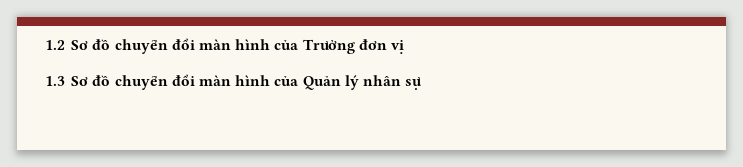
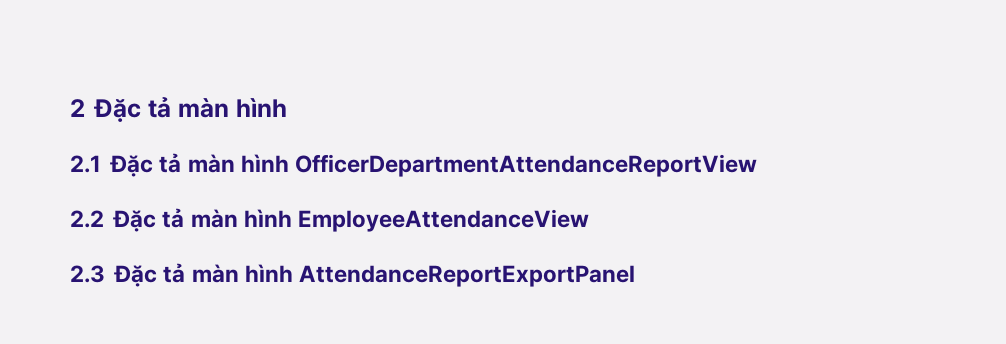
- 1.2 Sơ đồ chuyển đổi màn hình của Trưởng đơn vị
- 1.3 Sơ đồ chuyển đổi màn hình của Quản lý nhân sự
+ 2 Đặc tả màn hình
+ 2.1 Đặc tả màn hình OfficerDepartmentAttendanceReportView
+ 2.2 Đặc tả màn hình EmployeeAttendanceView
+ 2.3 Đặc tả màn hình AttendanceReportExportPanel

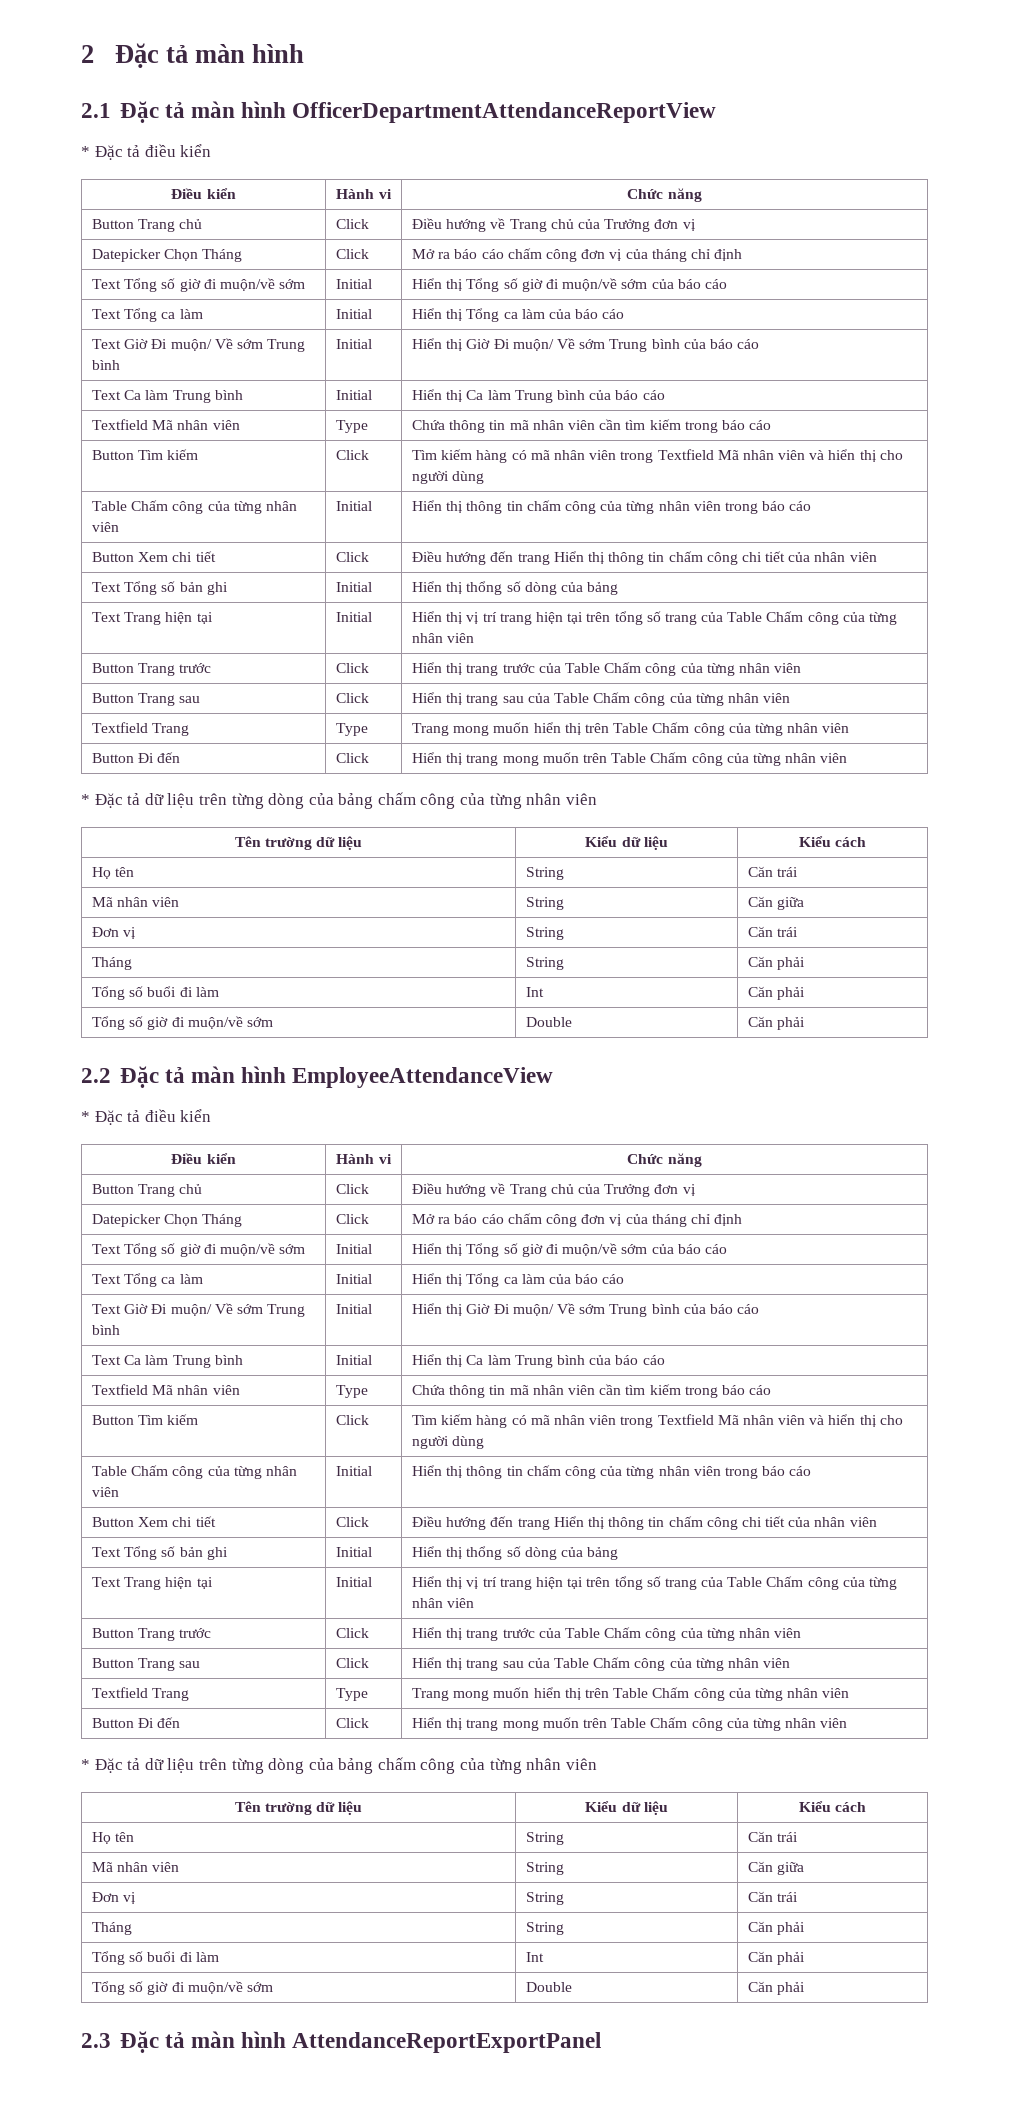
  2.1 Đặc tả màn hình OfficerDepartmentAttendanceReportView
+ * Đặc tả điều kiển
+ Điều kiển | Hành vi | Chức năng
+ Button Trang chủ | Click | Điều hướng về Trang chủ của Trưởng đơn vị
+ Datepicker Chọn Tháng | Click | Mở ra báo cáo chấm công đơn vị của tháng chỉ định
+ Text Tổng số giờ đi muộn/về sớm | Initial | Hiển thị Tổng số giờ đi muộn/về sớm của báo cáo
+ Text Tổng ca làm | Initial | Hiển thị Tổng ca làm của báo cáo
+ Text Giờ Đi muộn/ Về sớm Trung bình | Initial | Hiển thị Giờ Đi muộn/ Về sớm Trung bình của báo cáo
+ Text Ca làm Trung bình | Initial | Hiển thị Ca làm Trung bình của báo cáo
+ Textfield Mã nhân viên | Type | Chứa thông tin mã nhân viên cần tìm kiếm trong báo cáo
+ Button Tìm kiếm | Click | Tìm kiếm hàng có mã nhân viên trong Textfield Mã nhân viên và hiển thị cho người dùng
+ Table Chấm công của từng nhân viên | Initial | Hiển thị thông tin chấm công của từng nhân viên trong báo cáo
+ Button Xem chi tiết | Click | Điều hướng đến trang Hiển thị thông tin chấm công chi tiết của nhân viên
+ Text Tổng số bản ghi | Initial | Hiển thị thổng số dòng của bảng
+ Text Trang hiện tại | Initial | Hiển thị vị trí trang hiện tại trên tổng số trang của Table Chấm công của từng nhân viên
+ Button Trang trước | Click | Hiển thị trang trước của Table Chấm công của từng nhân viên
+ Button Trang sau | Click | Hiển thị trang sau của Table Chấm công của từng nhân viên
+ Textfield Trang | Type | Trang mong muốn hiển thị trên Table Chấm công của từng nhân viên
+ Button Đi đến | Click | Hiển thị trang mong muốn trên Table Chấm công của từng nhân viên
+ * Đặc tả dữ liệu trên từng dòng của bảng chấm công của từng nhân viên
+ Tên trường dữ liệu | Kiểu dữ liệu | Kiểu cách
+ Họ tên | String | Căn trái
+ Mã nhân viên | String | Căn giữa
+ Đơn vị | String | Căn trái
+ Tháng | String | Căn phải
+ Tổng số buổi đi làm | Int | Căn phải
+ Tổng số giờ đi muộn/về sớm | Double | Căn phải
  2.2 Đặc tả màn hình EmployeeAttendanceView
+ * Đặc tả điều kiển
+ Điều kiển | Hành vi | Chức năng
+ Button Trang chủ | Click | Điều hướng về Trang chủ của Trưởng đơn vị
+ Datepicker Chọn Tháng | Click | Mở ra báo cáo chấm công đơn vị của tháng chỉ định
+ Text Tổng số giờ đi muộn/về sớm | Initial | Hiển thị Tổng số giờ đi muộn/về sớm của báo cáo
+ Text Tổng ca làm | Initial | Hiển thị Tổng ca làm của báo cáo
+ Text Giờ Đi muộn/ Về sớm Trung bình | Initial | Hiển thị Giờ Đi muộn/ Về sớm Trung bình của báo cáo
+ Text Ca làm Trung bình | Initial | Hiển thị Ca làm Trung bình của báo cáo
+ Textfield Mã nhân viên | Type | Chứa thông tin mã nhân viên cần tìm kiếm trong báo cáo
+ Button Tìm kiếm | Click | Tìm kiếm hàng có mã nhân viên trong Textfield Mã nhân viên và hiển thị cho người dùng
+ Table Chấm công của từng nhân viên | Initial | Hiển thị thông tin chấm công của từng nhân viên trong báo cáo
+ Button Xem chi tiết | Click | Điều hướng đến trang Hiển thị thông tin chấm công chi tiết của nhân viên
+ Text Tổng số bản ghi | Initial | Hiển thị thổng số dòng của bảng
+ Text Trang hiện tại | Initial | Hiển thị vị trí trang hiện tại trên tổng số trang của Table Chấm công của từng nhân viên
+ Button Trang trước | Click | Hiển thị trang trước của Table Chấm công của từng nhân viên
+ Button Trang sau | Click | Hiển thị trang sau của Table Chấm công của từng nhân viên
+ Textfield Trang | Type | Trang mong muốn hiển thị trên Table Chấm công của từng nhân viên
+ Button Đi đến | Click | Hiển thị trang mong muốn trên Table Chấm công của từng nhân viên
+ * Đặc tả dữ liệu trên từng dòng của bảng chấm công của từng nhân viên
+ Tên trường dữ liệu | Kiểu dữ liệu | Kiểu cách
+ Họ tên | String | Căn trái
+ Mã nhân viên | String | Căn giữa
+ Đơn vị | String | Căn trái
+ Tháng | String | Căn phải
+ Tổng số buổi đi làm | Int | Căn phải
+ Tổng số giờ đi muộn/về sớm | Double | Căn phải

